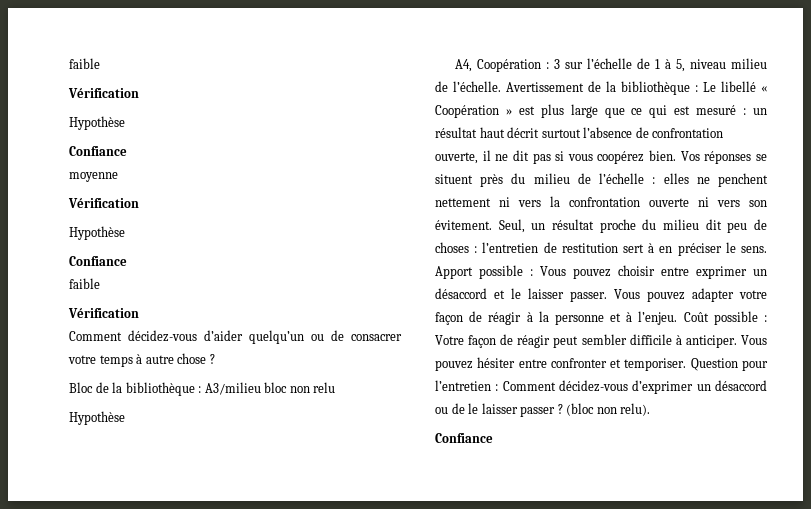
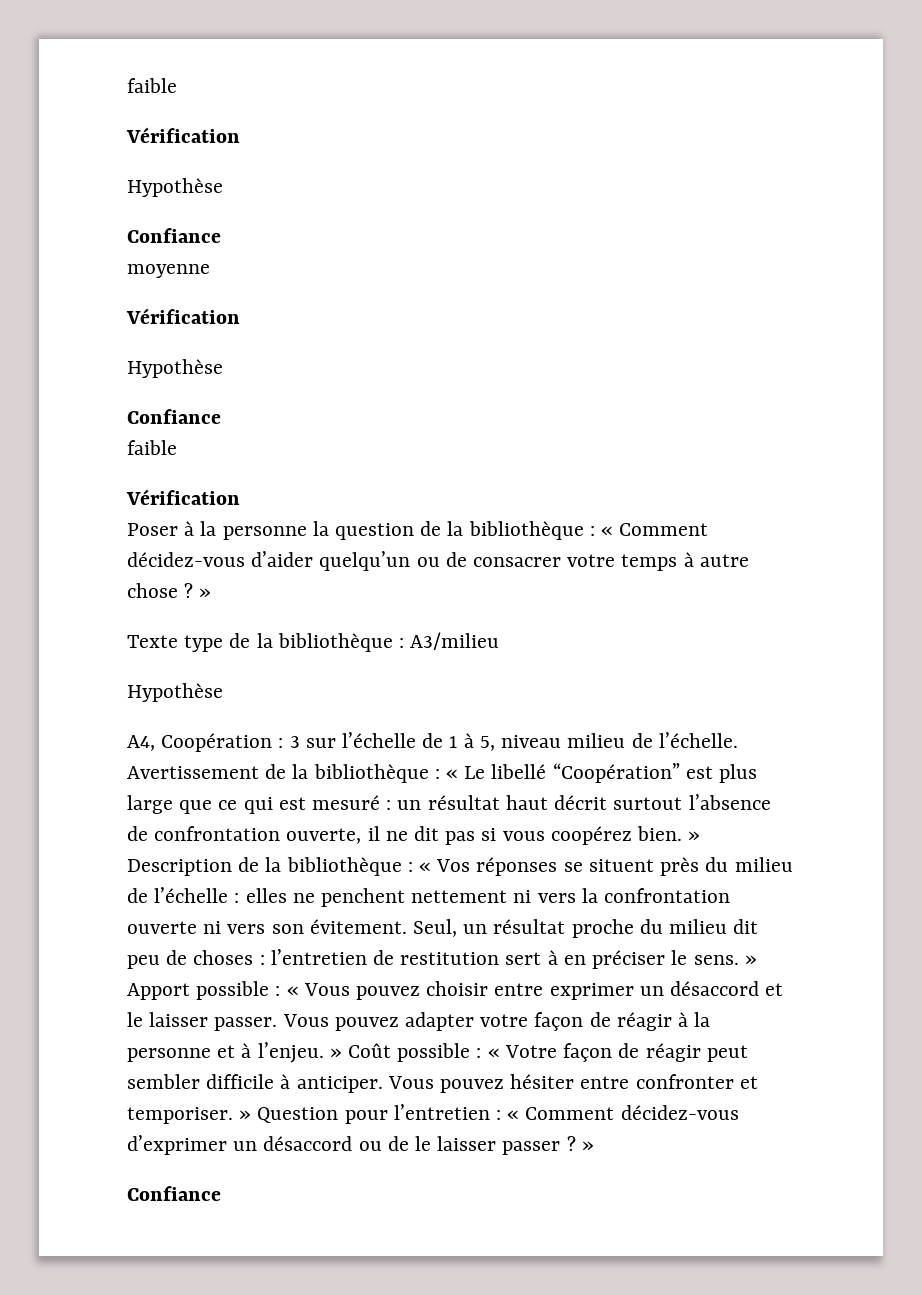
- Comment décidez-vous d’aider quelqu’un ou de consacrer votre temps à autre chose ?
- Bloc de la bibliothèque : A3/milieu bloc non relu
+ Poser à la personne la question de la bibliothèque : « Comment décidez-vous d’aider quelqu’un ou de consacrer votre temps à autre chose ? »
+ Texte type de la bibliothèque : A3/milieu
- Avertissement de la bibliothèque : Le libellé « Coopération » est plus large que ce qui est mesuré : un résultat haut décrit surtout l’absence de confrontation ouverte, il ne dit pas si vous coopérez bien. Vos réponses se situent près du milieu de l’échelle : elles ne penchent nettement ni vers la confrontation ouverte ni vers son évitement.
+ Avertissement de la bibliothèque : « Le libellé “Coopération” est plus large que ce qui est mesuré : un résultat haut décrit surtout l’absence de confrontation ouverte, il ne dit pas si vous coopérez bien. » Description de la bibliothèque : « Vos réponses se situent près du milieu de l’échelle : elles ne penchent nettement ni vers la confrontation ouverte ni vers son évitement.
- Seul, un résultat proche du milieu dit peu de choses : l’entretien de restitution sert à en préciser le sens. Apport possible : Vous pouvez choisir entre exprimer un désaccord et le laisser passer.
+ Seul, un résultat proche du milieu dit peu de choses : l’entretien de restitution sert à en préciser le sens. » Apport possible : « Vous pouvez choisir entre exprimer un désaccord et le laisser passer.
- Vous pouvez adapter votre façon de réagir à la personne et à l’enjeu. Coût possible : Votre façon de réagir peut sembler difficile à anticiper.
+ Vous pouvez adapter votre façon de réagir à la personne et à l’enjeu. » Coût possible : « Votre façon de réagir peut sembler difficile à anticiper.
- Vous pouvez hésiter entre confronter et temporiser. Question pour l’entretien : Comment décidez-vous d’exprimer un désaccord ou de le laisser passer ? (bloc non relu).
+ Vous pouvez hésiter entre confronter et temporiser. » Question pour l’entretien : « Comment décidez-vous d’exprimer un désaccord ou de le laisser passer ? »

